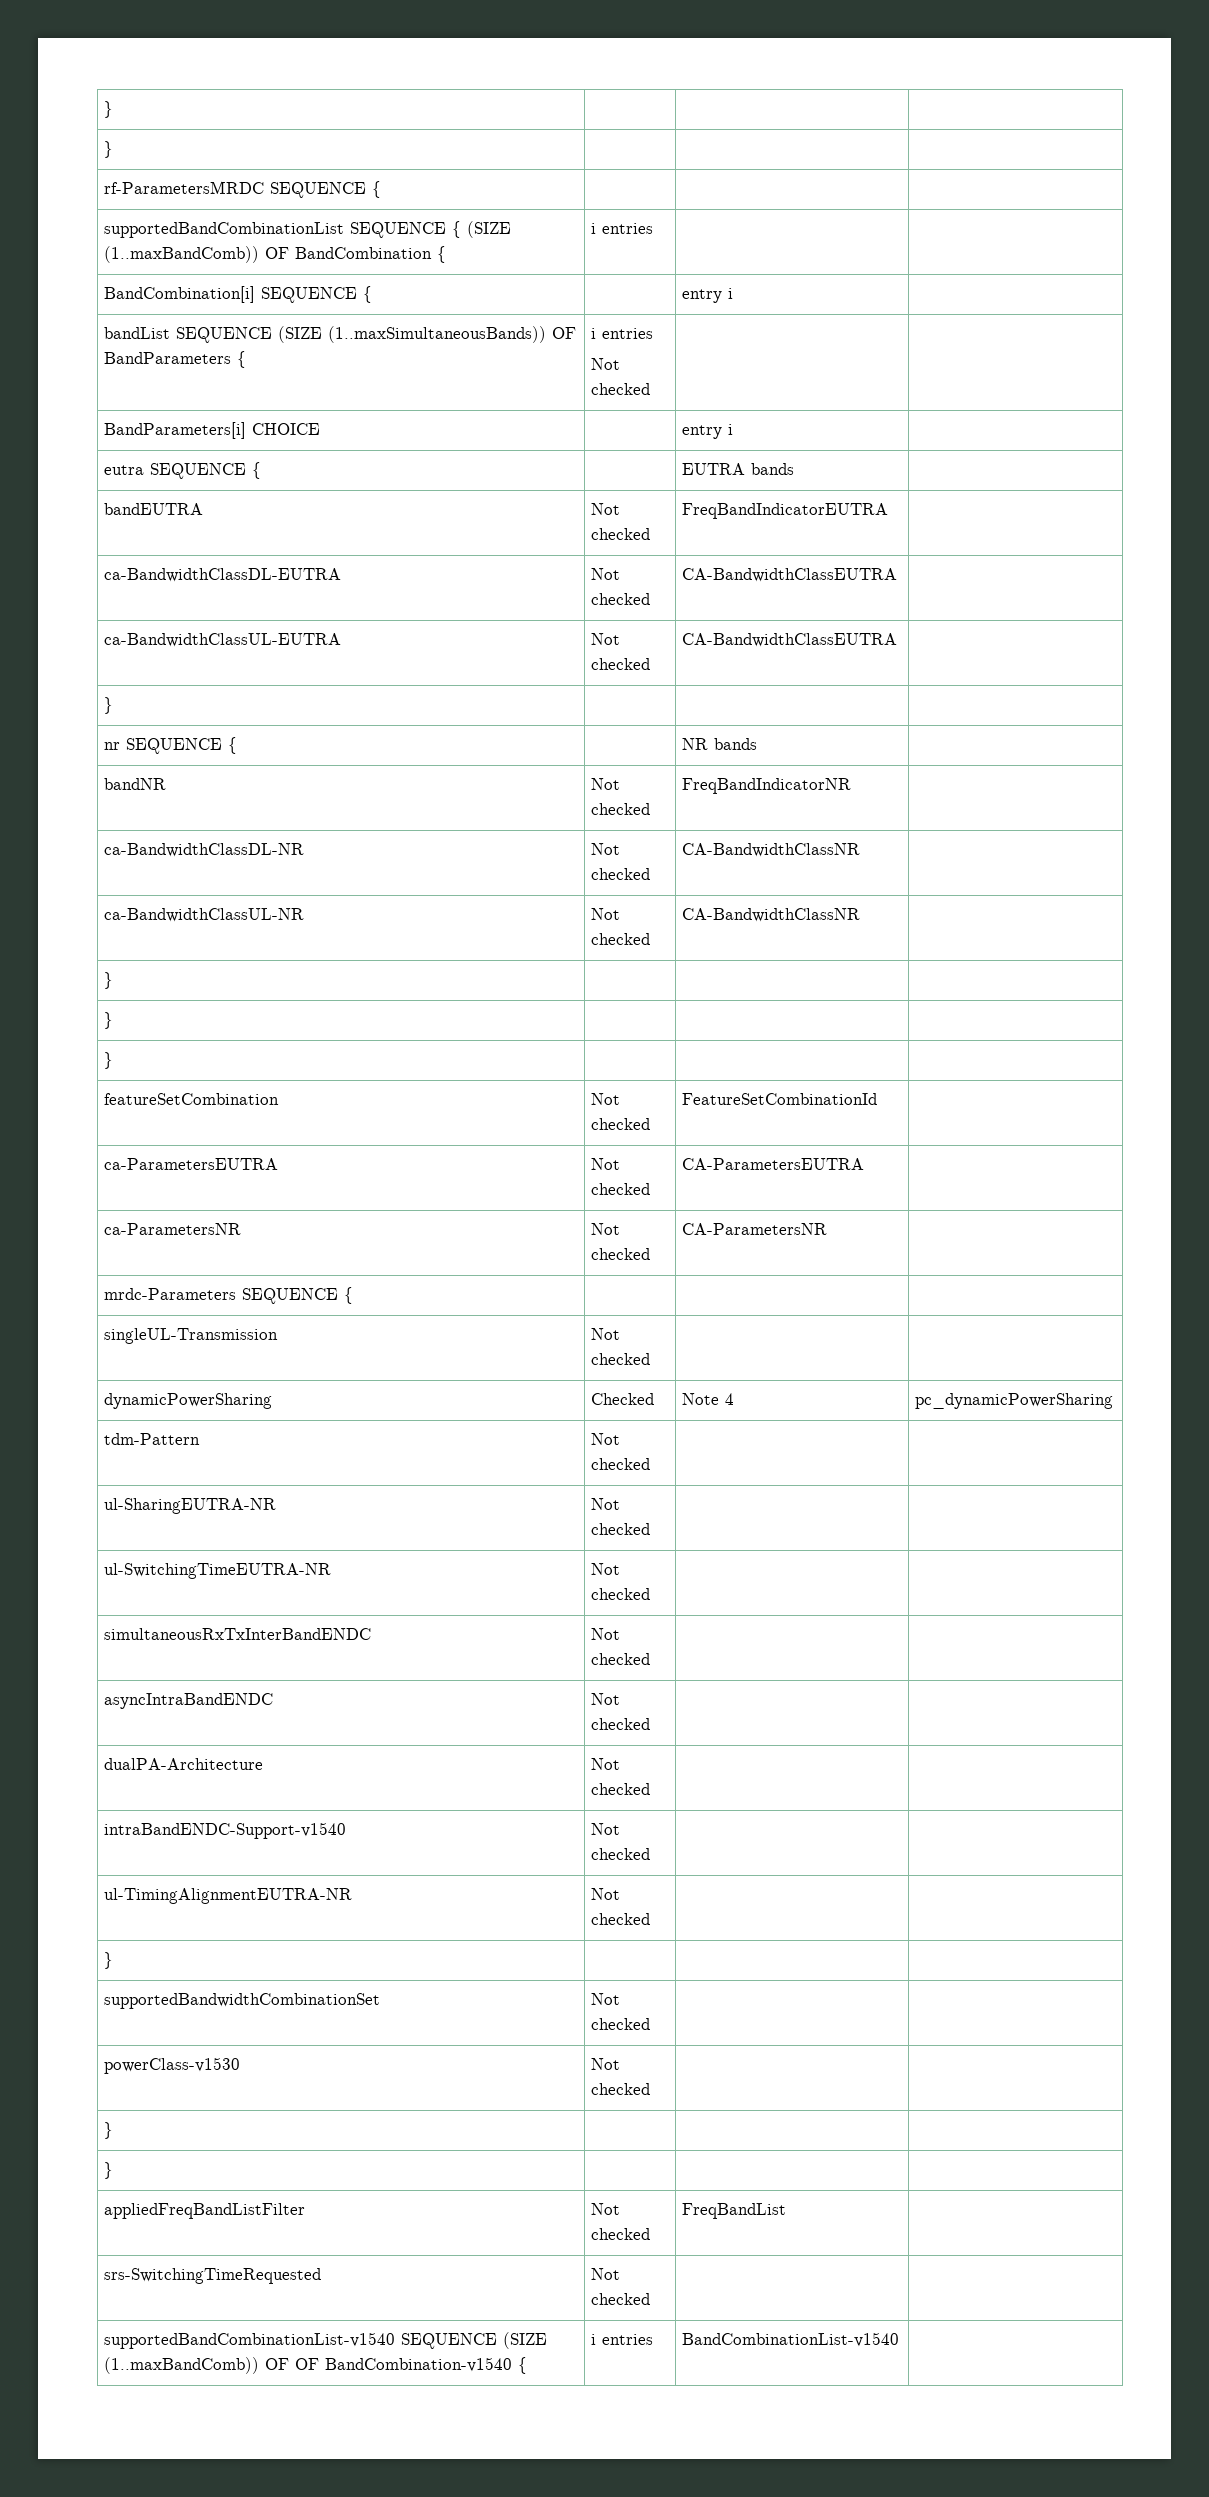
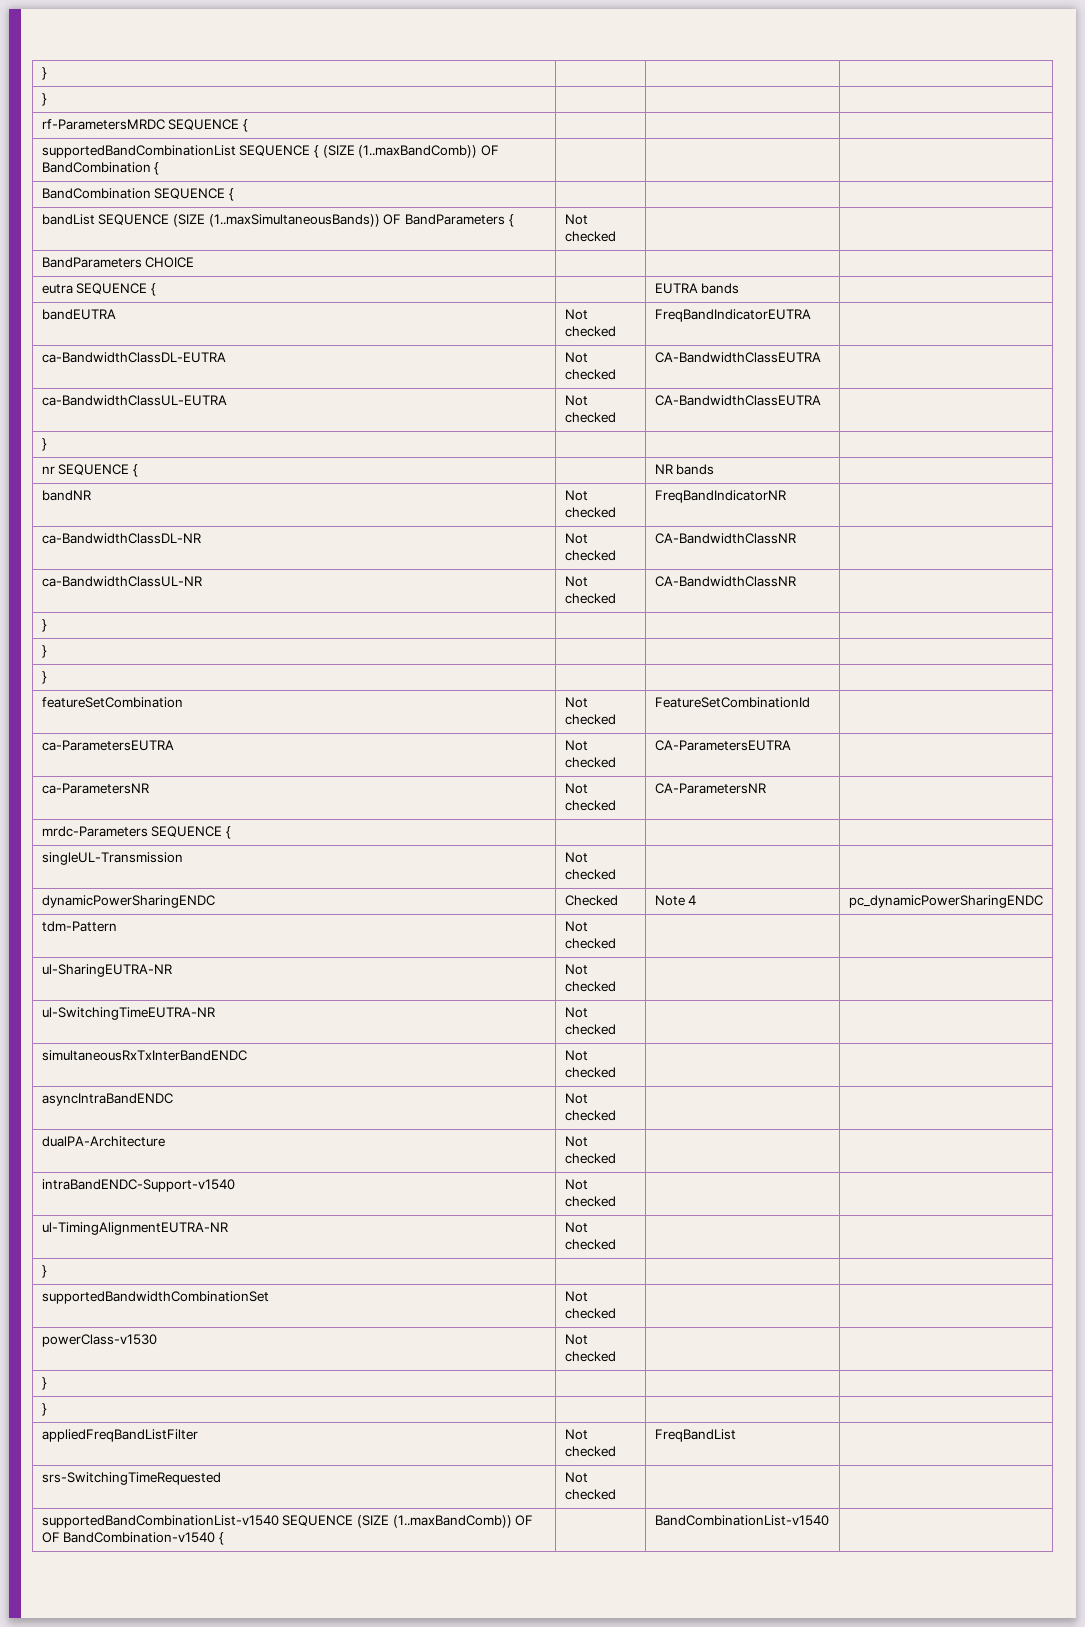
- supportedBandCombinationList SEQUENCE { (SIZE (1..maxBandComb)) OF BandCombination { | i entries | |
- BandCombination[i] SEQUENCE { | | entry i |
+ supportedBandCombinationList SEQUENCE { (SIZE (1..maxBandComb)) OF BandCombination { | | |
+ BandCombination SEQUENCE { | | |
- bandList SEQUENCE (SIZE (1..maxSimultaneousBands)) OF BandParameters { | i entries
- Not checked | |
- BandParameters[i] CHOICE | | entry i |
+ bandList SEQUENCE (SIZE (1..maxSimultaneousBands)) OF BandParameters { | Not checked | |
+ BandParameters CHOICE | | |
- dynamicPowerSharing | Checked | Note 4 | pc_dynamicPowerSharing
+ dynamicPowerSharingENDC | Checked | Note 4 | pc_dynamicPowerSharingENDC
- supportedBandCombinationList-v1540 SEQUENCE (SIZE (1..maxBandComb)) OF OF BandCombination-v1540 { | i entries | BandCombinationList-v1540 |
+ supportedBandCombinationList-v1540 SEQUENCE (SIZE (1..maxBandComb)) OF OF BandCombination-v1540 { | | BandCombinationList-v1540 |

